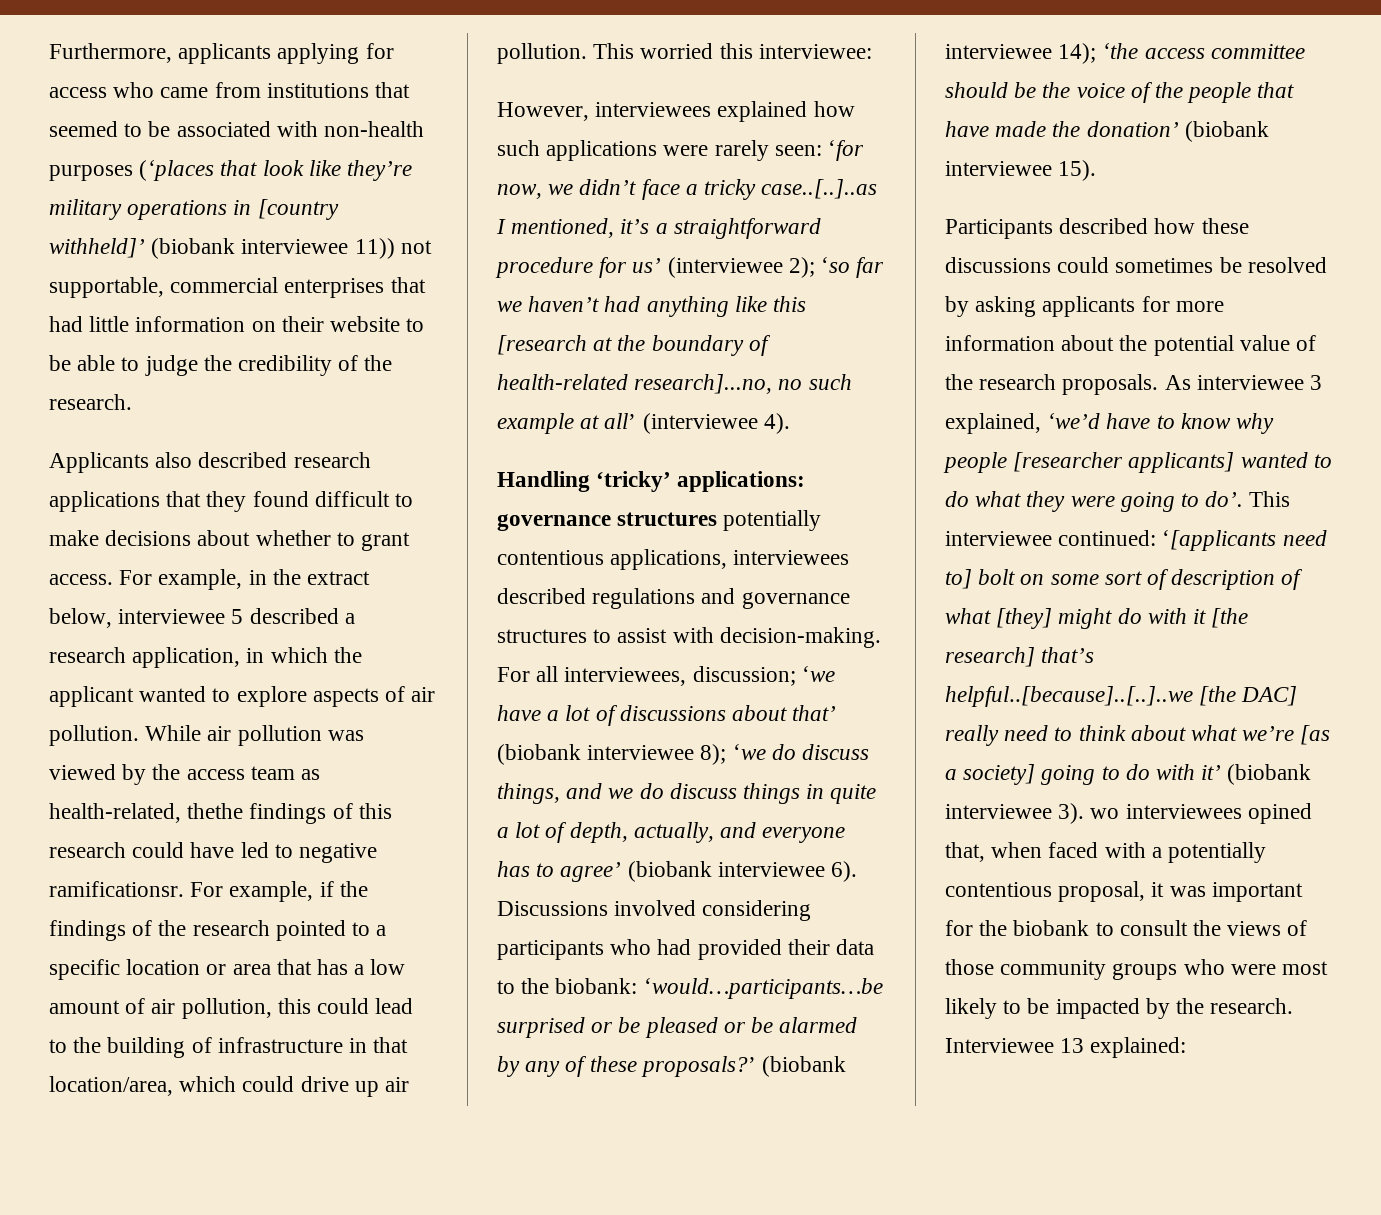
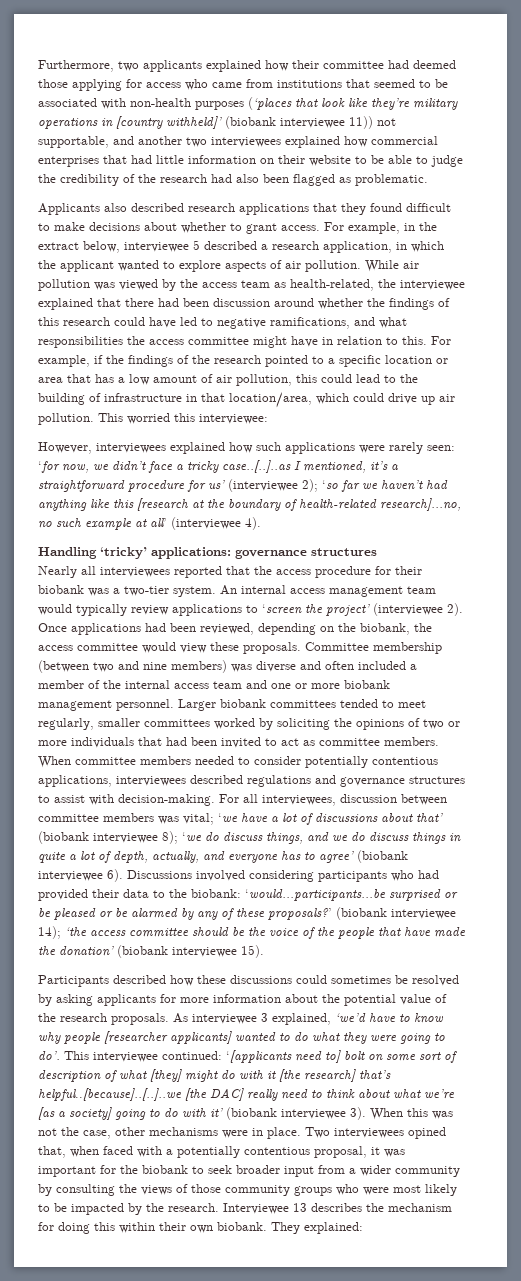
- Furthermore, applicants applying for access who came from institutions that seemed to be associated with non-health purposes (‘places that look like they’re military operations in [country withheld]’ (biobank interviewee 11)) not supportable, commercial enterprises that had little information on their website to be able to judge the credibility of the research.
+ Furthermore, two applicants explained how their committee had deemed those applying for access who came from institutions that seemed to be associated with non-health purposes (‘places that look like they’re military operations in [country withheld]’ (biobank interviewee 11)) not supportable, and another two interviewees explained how commercial enterprises that had little information on their website to be able to judge the credibility of the research had also been flagged as problematic.
- While air pollution was viewed by the access team as health-related, thethe findings of this research could have led to negative ramificationsr.
+ While air pollution was viewed by the access team as health-related, the interviewee explained that there had been discussion around whether the findings of this research could have led to negative ramifications, and what responsibilities the access committee might have in relation to this.
- Handling ‘tricky’ applications: governance structures potentially contentious applications, interviewees described regulations and governance structures to assist with decision-making.
+ Handling ‘tricky’ applications: governance structures
+ Nearly all interviewees reported that the access procedure for their biobank was a two-tier system. An internal access management team would typically review applications to ‘screen the project’ (interviewee 2). Once applications had been reviewed, depending on the biobank, the access committee would view these proposals. Committee membership (between two and nine members) was diverse and often included a member of the internal access team and one or more biobank management personnel. Larger biobank committees tended to meet regularly, smaller committees worked by soliciting the opinions of two or more individuals that had been invited to act as committee members. When committee members needed to consider potentially contentious applications, interviewees described regulations and governance structures to assist with decision-making.
- For all interviewees, discussion; ‘we have a lot of discussions about that’ (biobank interviewee 8); ‘we do discuss things, and we do discuss things in quite a lot of depth, actually, and everyone has to agree’ (biobank interviewee 6).
+ For all interviewees, discussion between committee members was vital; ‘we have a lot of discussions about that’ (biobank interviewee 8); ‘we do discuss things, and we do discuss things in quite a lot of depth, actually, and everyone has to agree’ (biobank interviewee 6).
- ‘[applicants need to] bolt on some sort of description of what [they] might do with it [the research] that’s helpful..[because]..[..]..we [the DAC] really need to think about what we’re [as a society] going to do with it’ (biobank interviewee 3). wo interviewees opined that, when faced with a potentially contentious proposal, it was important for the biobank to consult the views of those community groups who were most likely to be impacted by the research.
+ ‘[applicants need to] bolt on some sort of description of what [they] might do with it [the research] that’s helpful..[because]..[..]..we [the DAC] really need to think about what we’re [as a society] going to do with it’ (biobank interviewee 3). When this was not the case, other mechanisms were in place. Two interviewees opined that, when faced with a potentially contentious proposal, it was important for the biobank to seek broader input from a wider community by consulting the views of those community groups who were most likely to be impacted by the research.
- Interviewee 13 explained:
+ Interviewee 13 describes the mechanism for doing this within their own biobank. They explained:

